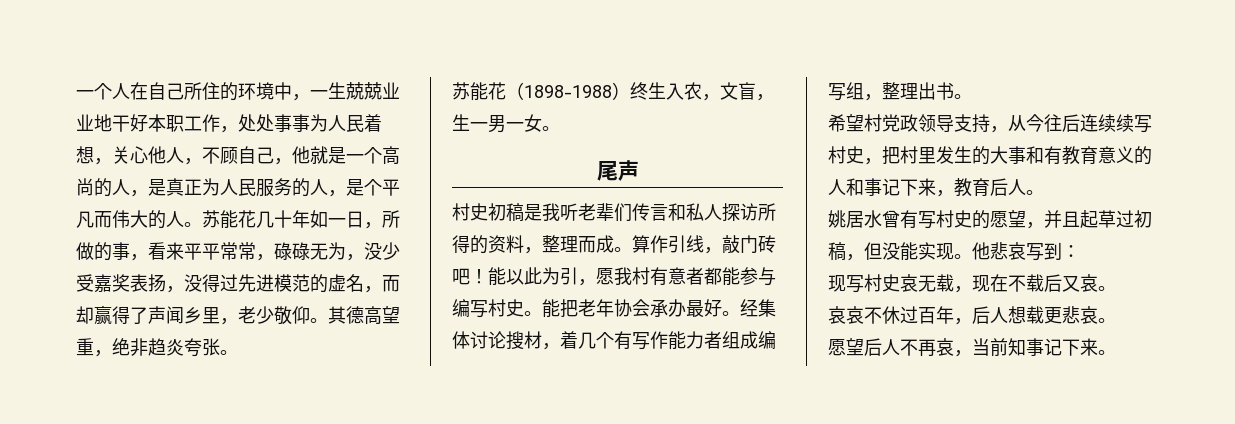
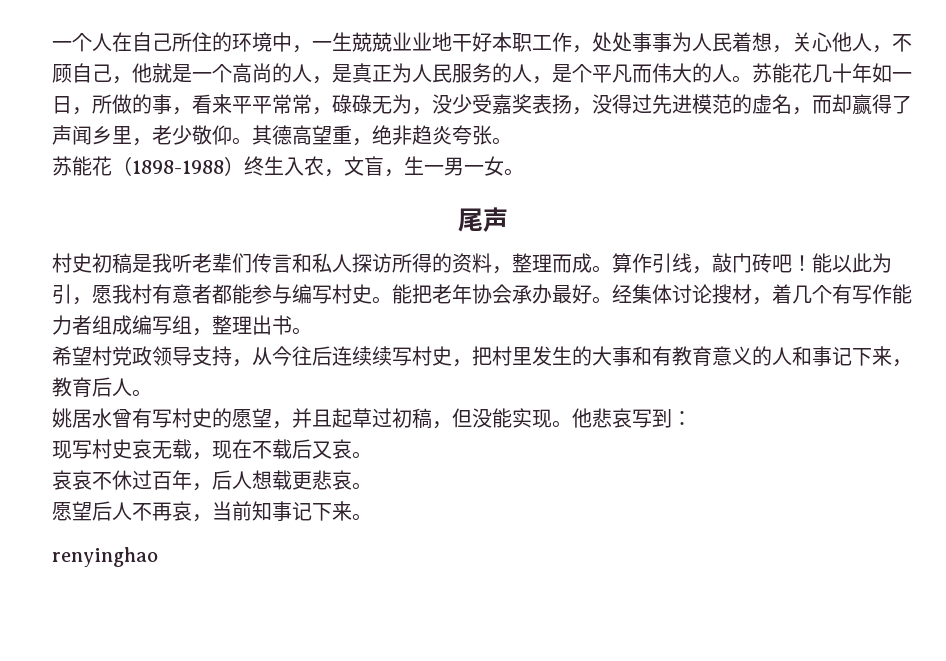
+ renyinghao

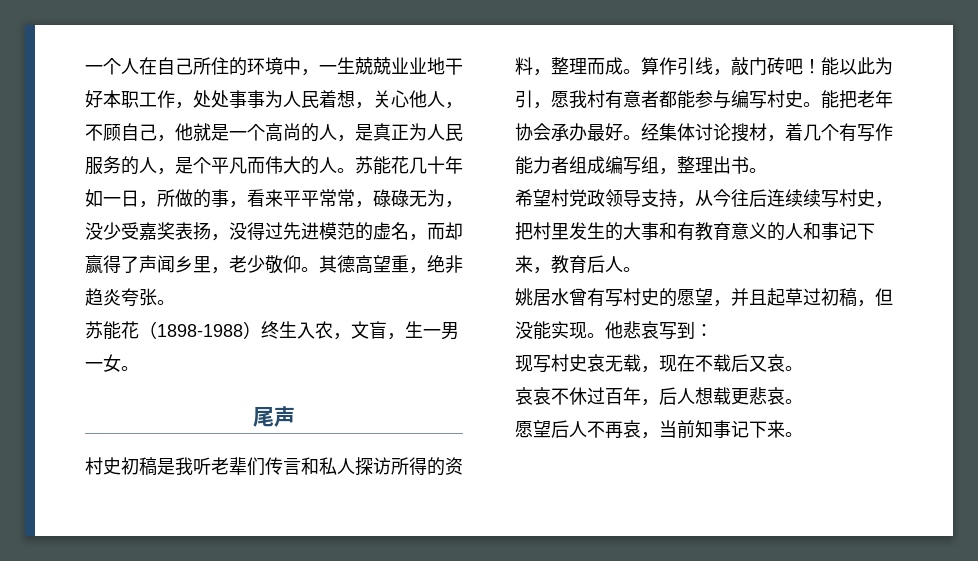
- renyinghao

